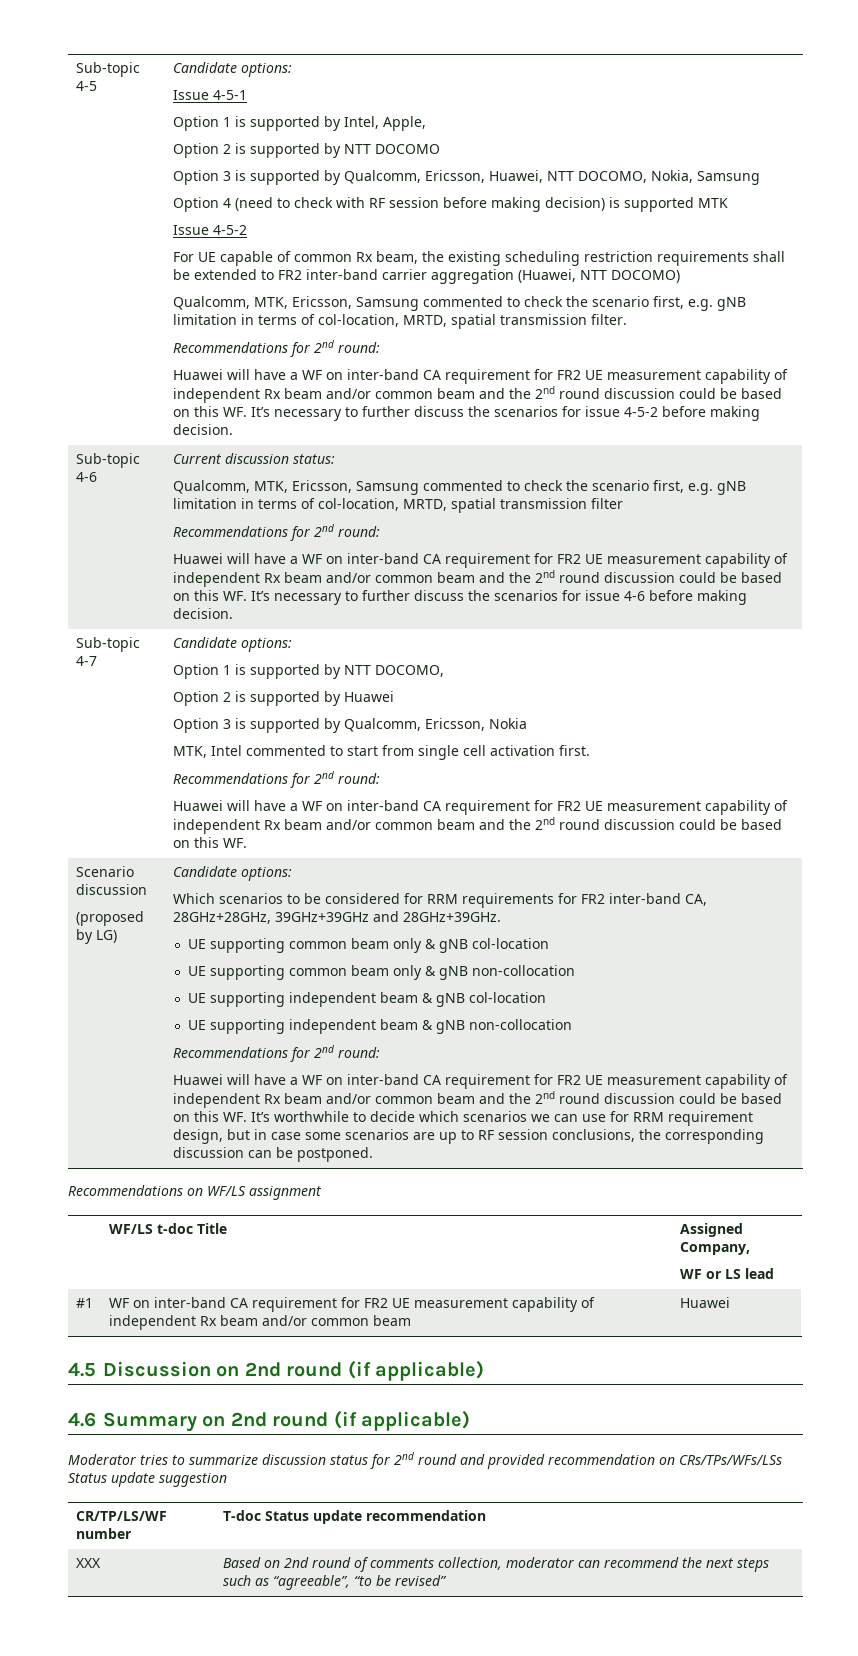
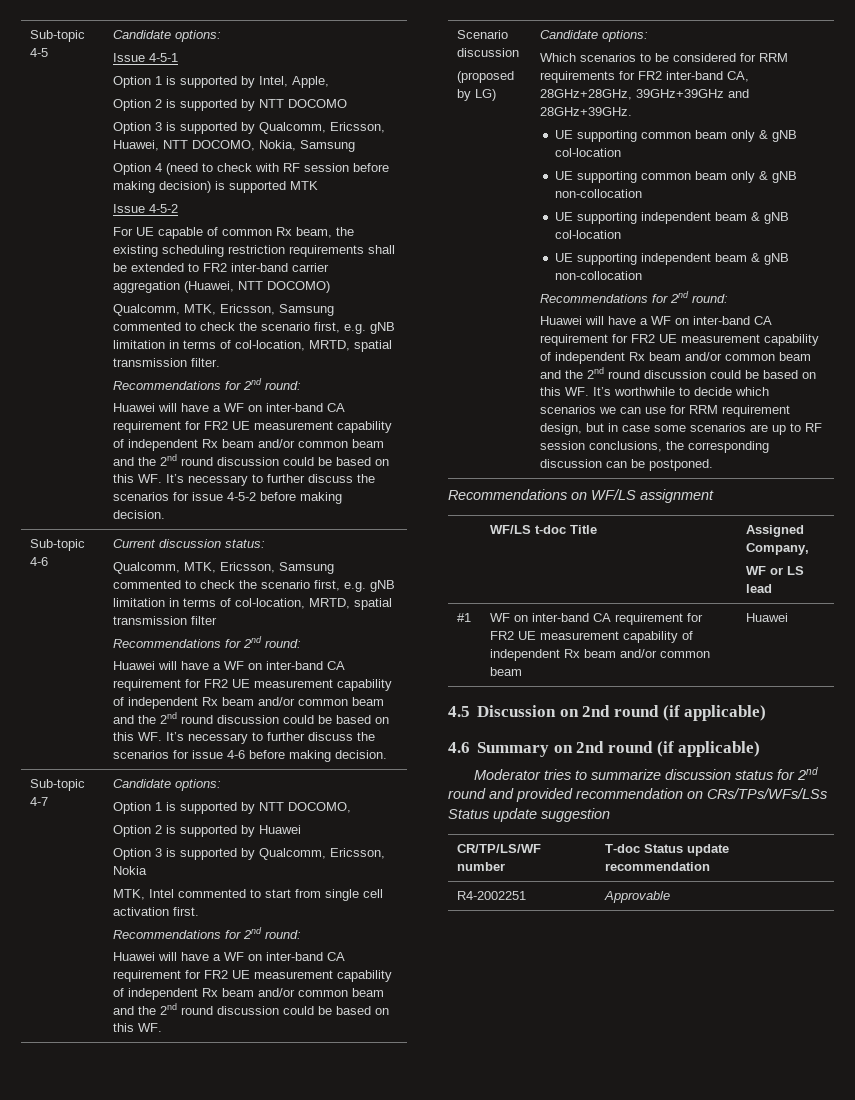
- XXX | Based on 2nd round of comments collection, moderator can recommend the next steps such as “agreeable”, “to be revised”
+ R4-2002251 | Approvable

